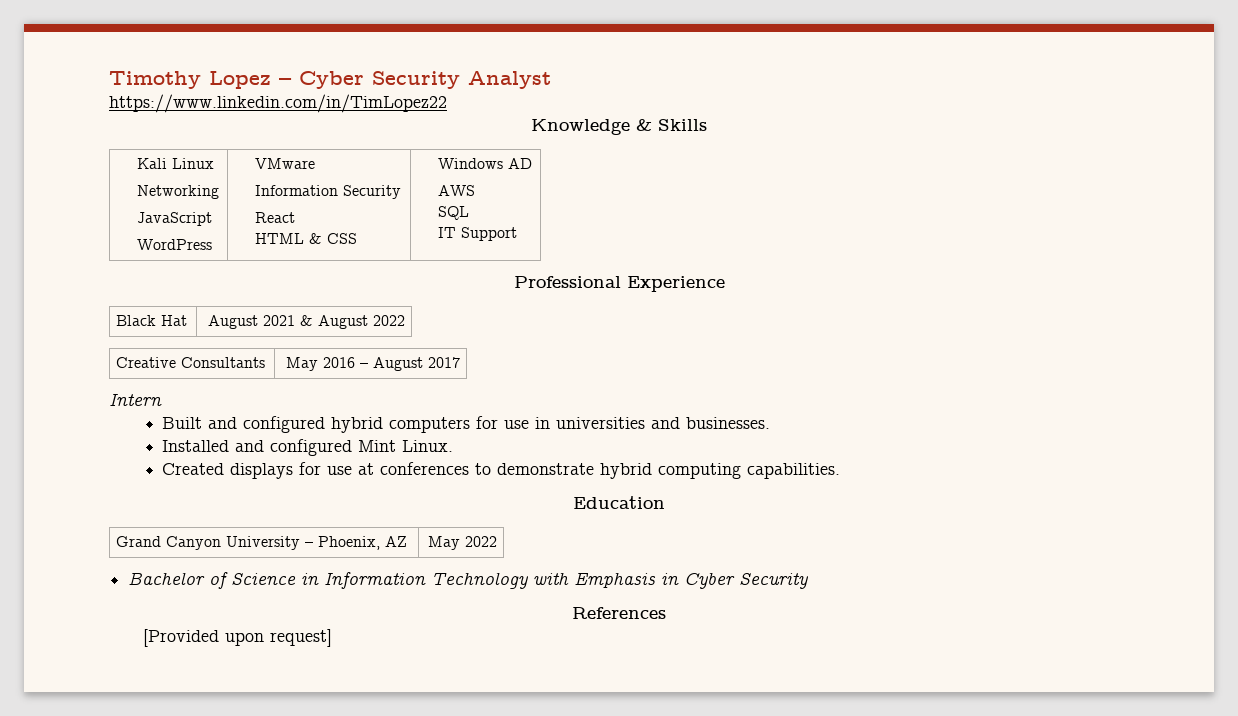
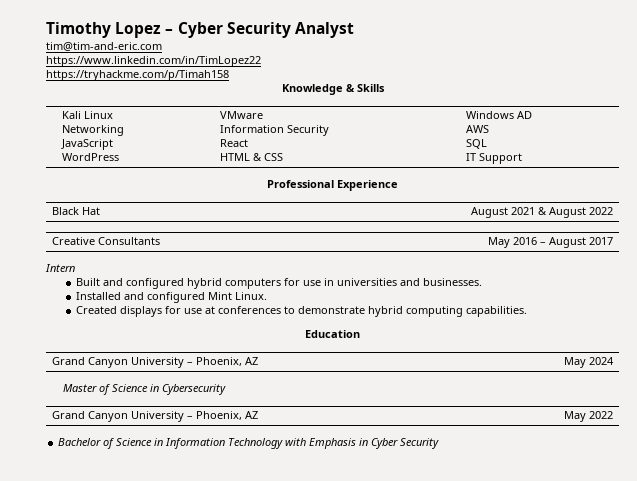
+ tim@tim-and-eric.com
+ https://tryhackme.com/p/Timah158
+ Grand Canyon University – Phoenix, AZ | May 2024
+ Master of Science in Cybersecurity
- References
- [Provided upon request]

